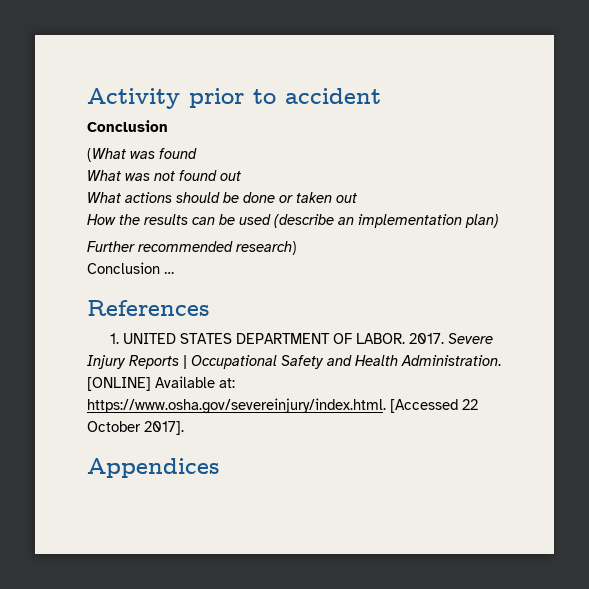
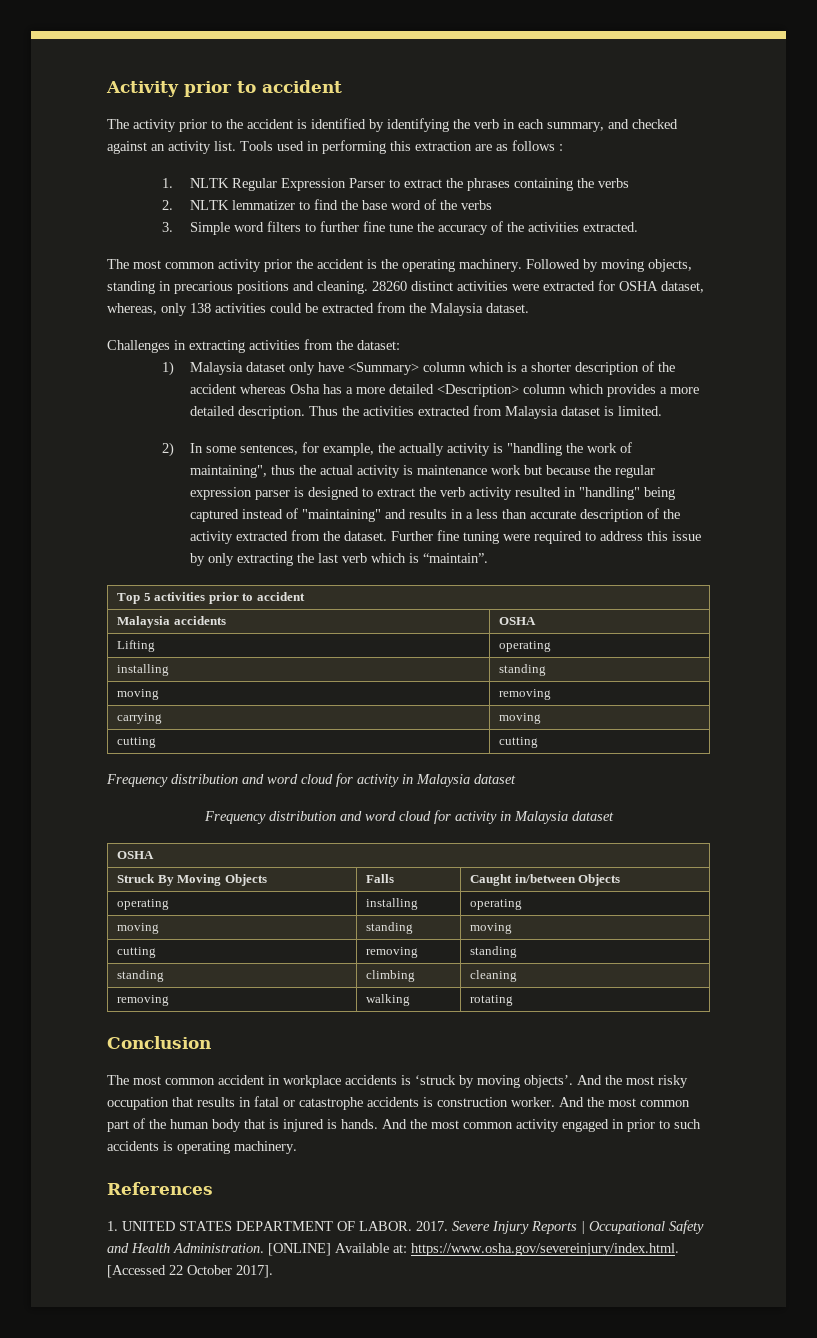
  Activity prior to accident
+ The activity prior to the accident is identified by identifying the verb in each summary, and checked against an activity list. Tools used in performing this extraction are as follows :
+ 1. NLTK Regular Expression Parser to extract the phrases containing the verbs
+ 2. NLTK lemmatizer to find the base word of the verbs
+ 3. Simple word filters to further fine tune the accuracy of the activities extracted.
+ The most common activity prior the accident is the operating machinery. Followed by moving objects, standing in precarious positions and cleaning. 28260 distinct activities were extracted for OSHA dataset, whereas, only 138 activities could be extracted from the Malaysia dataset.
+ Challenges in extracting activities from the dataset:
+ 1) Malaysia dataset only have <Summary> column which is a shorter description of the accident whereas Osha has a more detailed <Description> column which provides a more detailed description. Thus the activities extracted from Malaysia dataset is limited.
+ 2) In some sentences, for example, the actually activity is "handling the work of maintaining", thus the actual activity is maintenance work but because the regular expression parser is designed to extract the verb activity resulted in "handling" being captured instead of "maintaining" and results in a less than accurate description of the activity extracted from the dataset. Further fine tuning were required to address this issue by only extracting the last verb which is “maintain”.
+ Top 5 activities prior to accident
+ Malaysia accidents | OSHA
+ Lifting | operating
+ installing | standing
+ moving | removing
+ carrying | moving
+ cutting | cutting
+ Frequency distribution and word cloud for activity in Malaysia dataset
+ Frequency distribution and word cloud for activity in Malaysia dataset
+ OSHA
+ Struck By Moving Objects | Falls | Caught in/between Objects
+ operating | installing | operating
+ moving | standing | moving
+ cutting | removing | standing
+ standing | climbing | cleaning
+ removing | walking | rotating
  Conclusion
- (What was found
- What was not found out
- What actions should be done or taken out
- How the results can be used (describe an implementation plan)
- Further recommended research)
- Conclusion …
+ The most common accident in workplace accidents is ‘struck by moving objects’. And the most risky occupation that results in fatal or catastrophe accidents is construction worker. And the most common part of the human body that is injured is hands. And the most common activity engaged in prior to such accidents is operating machinery.
- Appendices

